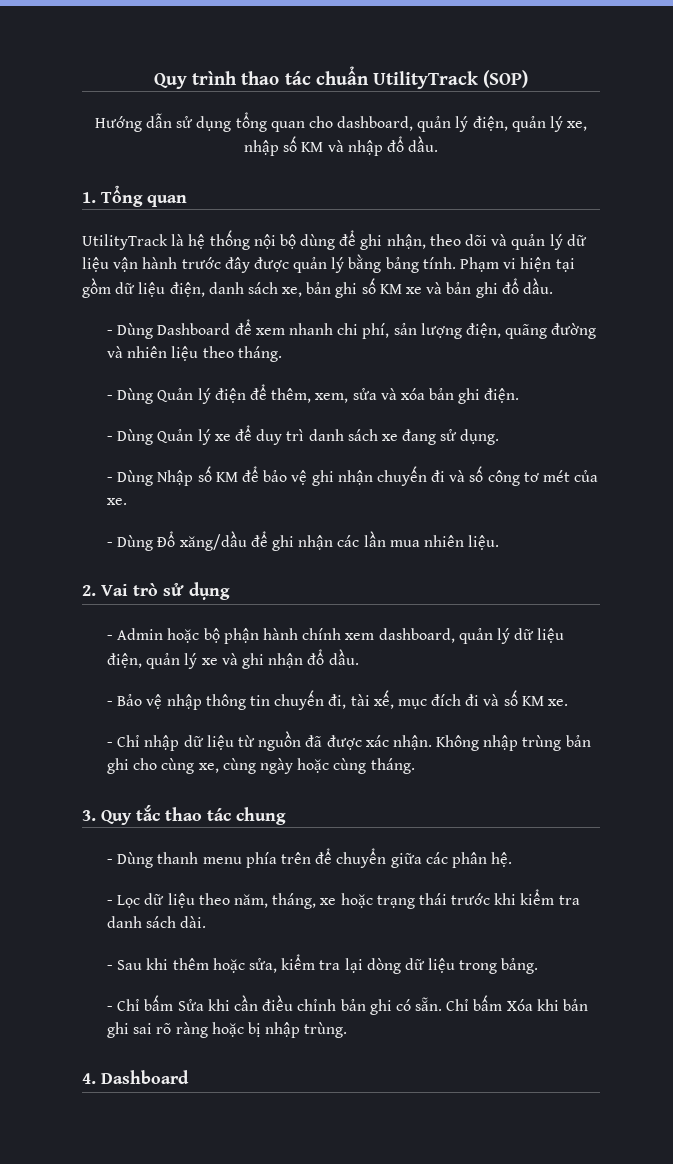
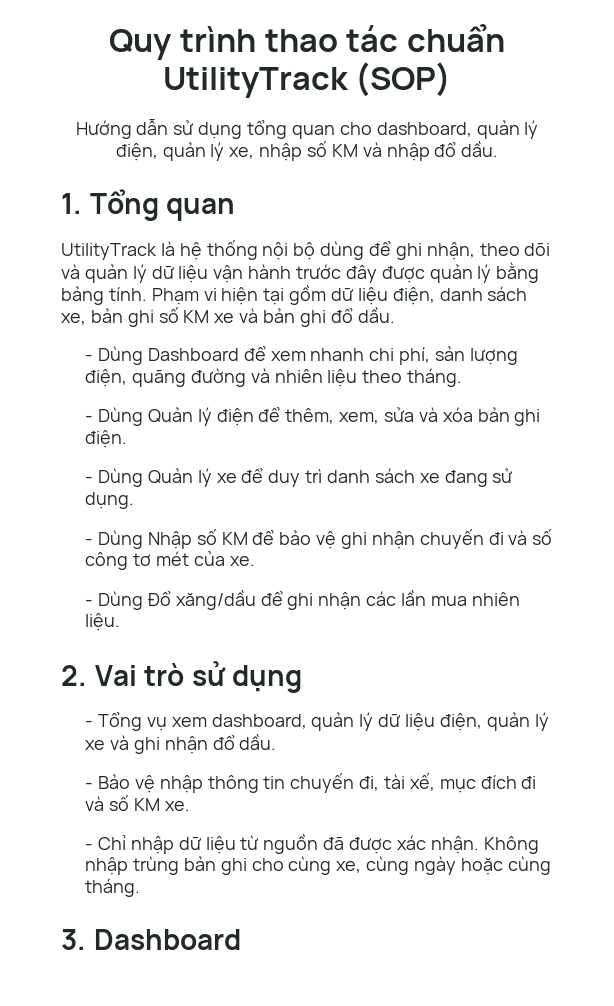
- - Admin hoặc bộ phận hành chính xem dashboard, quản lý dữ liệu điện, quản lý xe và ghi nhận đổ dầu.
+ - Tổng vụ xem dashboard, quản lý dữ liệu điện, quản lý xe và ghi nhận đổ dầu.
- 3. Quy tắc thao tác chung
- - Dùng thanh menu phía trên để chuyển giữa các phân hệ.
- - Lọc dữ liệu theo năm, tháng, xe hoặc trạng thái trước khi kiểm tra danh sách dài.
- - Sau khi thêm hoặc sửa, kiểm tra lại dòng dữ liệu trong bảng.
- - Chỉ bấm Sửa khi cần điều chỉnh bản ghi có sẵn. Chỉ bấm Xóa khi bản ghi sai rõ ràng hoặc bị nhập trùng.
- 4. Dashboard
+ 3. Dashboard

